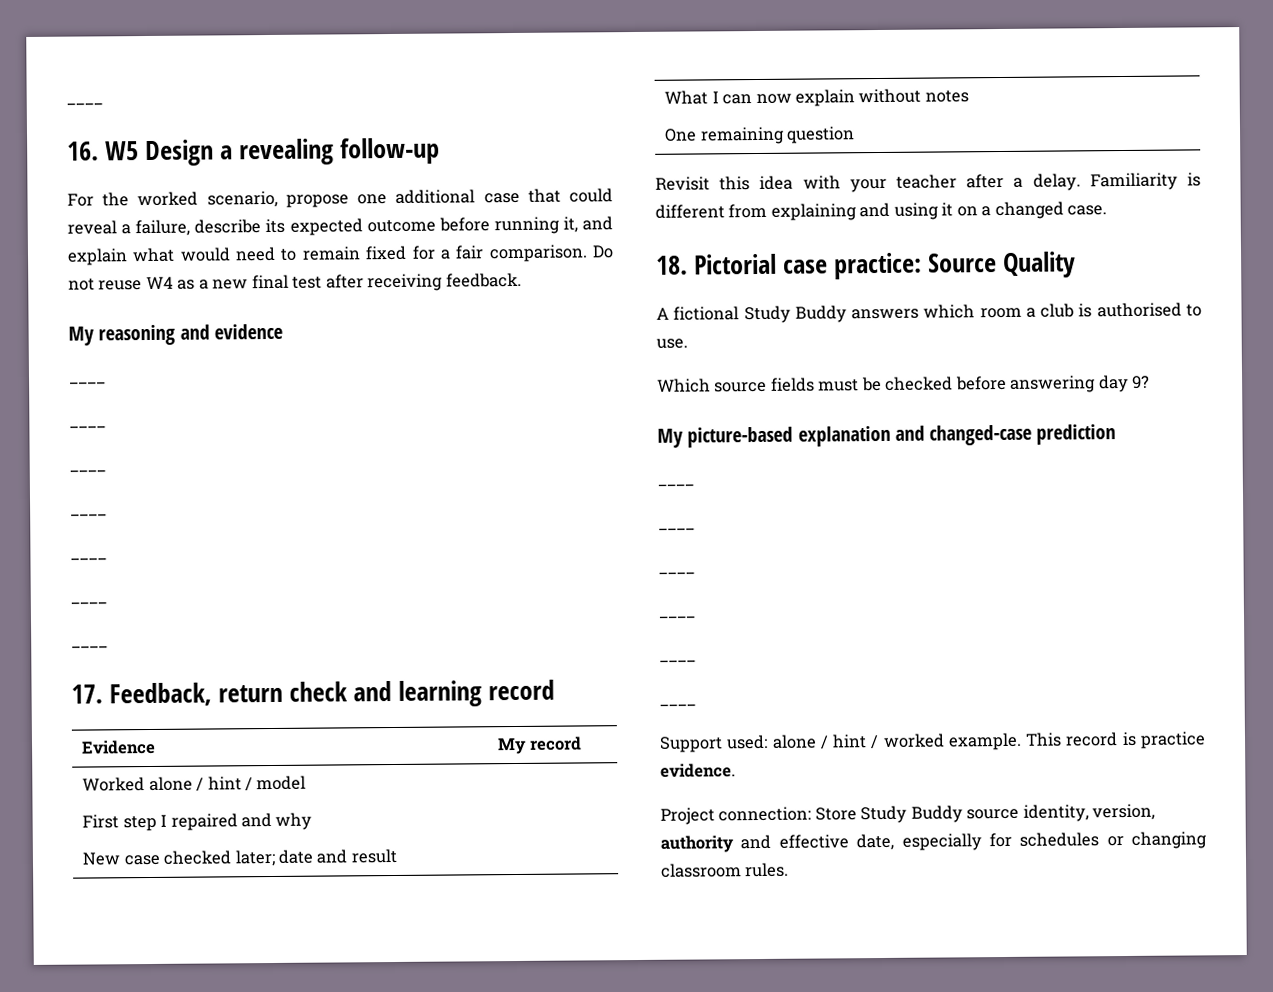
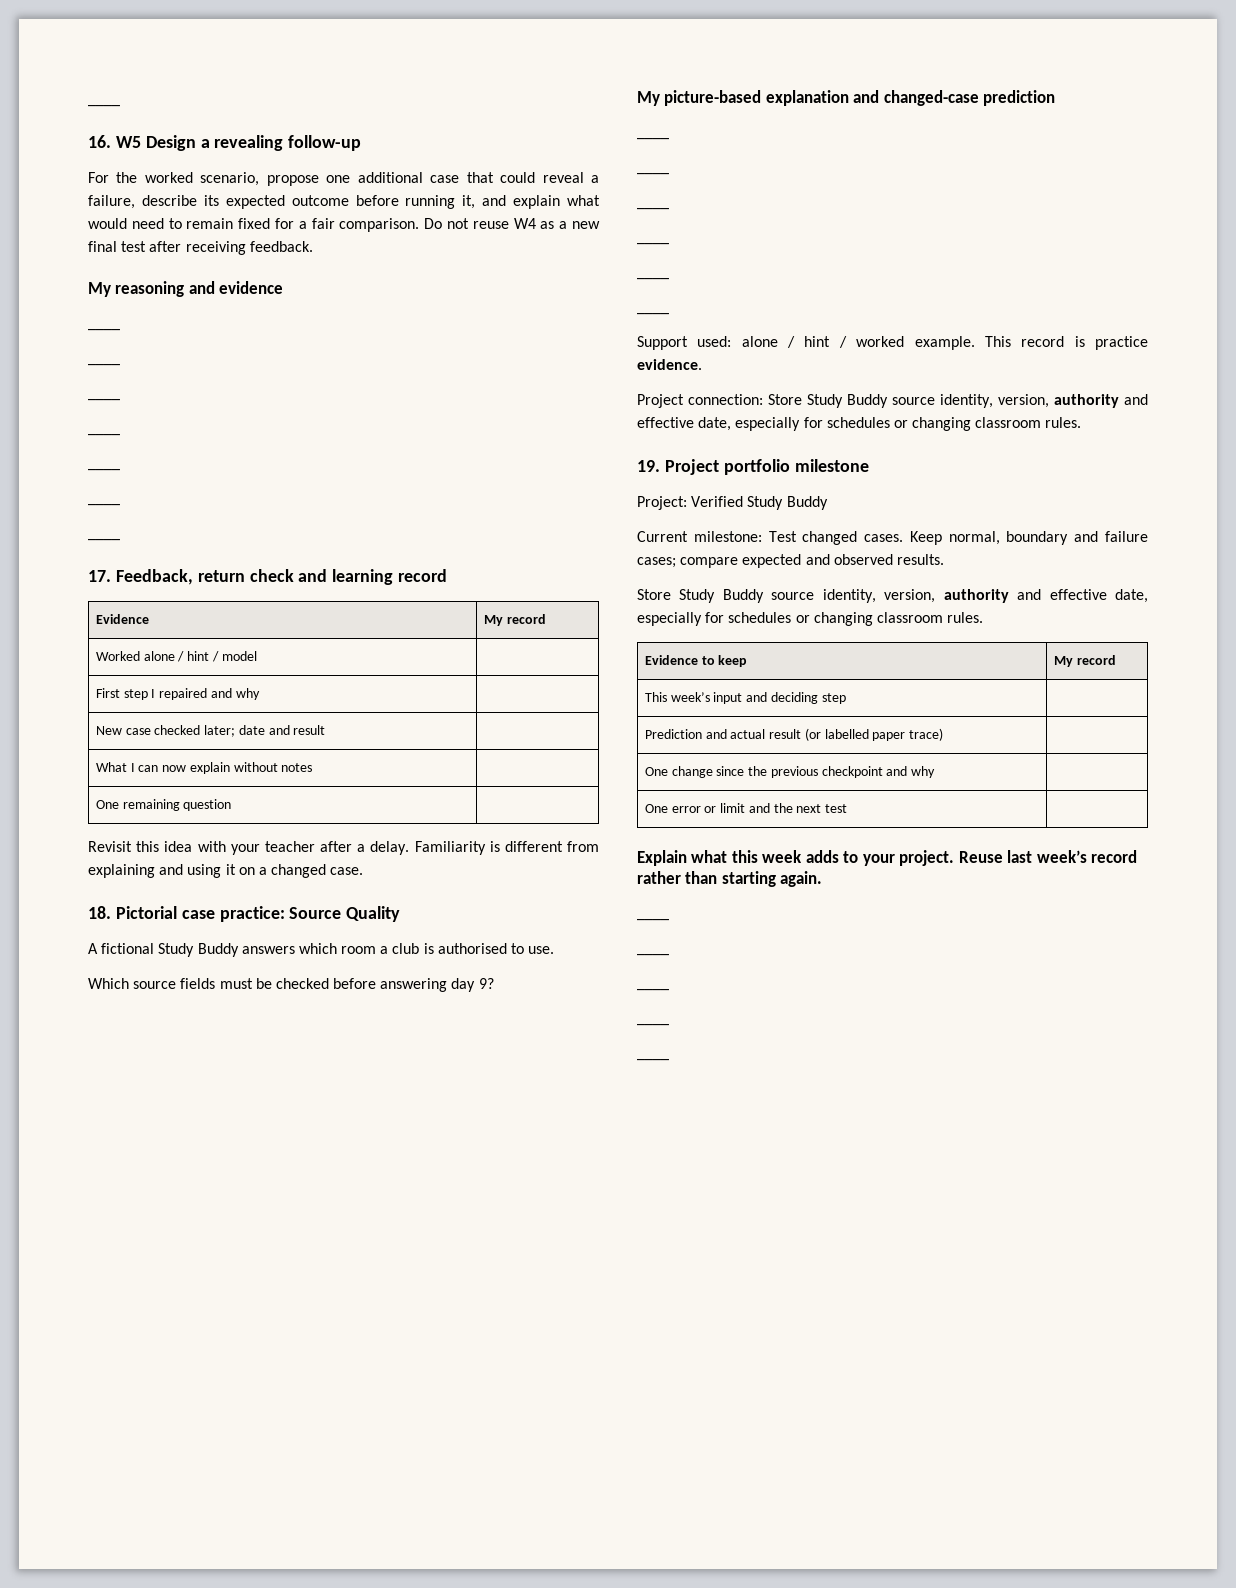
+ 19. Project portfolio milestone
+ Project: Verified Study Buddy
+ Current milestone: Test changed cases. Keep normal, boundary and failure cases; compare expected and observed results.
+ Store Study Buddy source identity, version, authority and effective date, especially for schedules or changing classroom rules.
+ Evidence to keep | My record
+ This week’s input and deciding step |
+ Prediction and actual result (or labelled paper trace) |
+ One change since the previous checkpoint and why |
+ One error or limit and the next test |
+ Explain what this week adds to your project. Reuse last week’s record rather than starting again.
+ ____
+ ____
+ ____
+ ____
+ ____

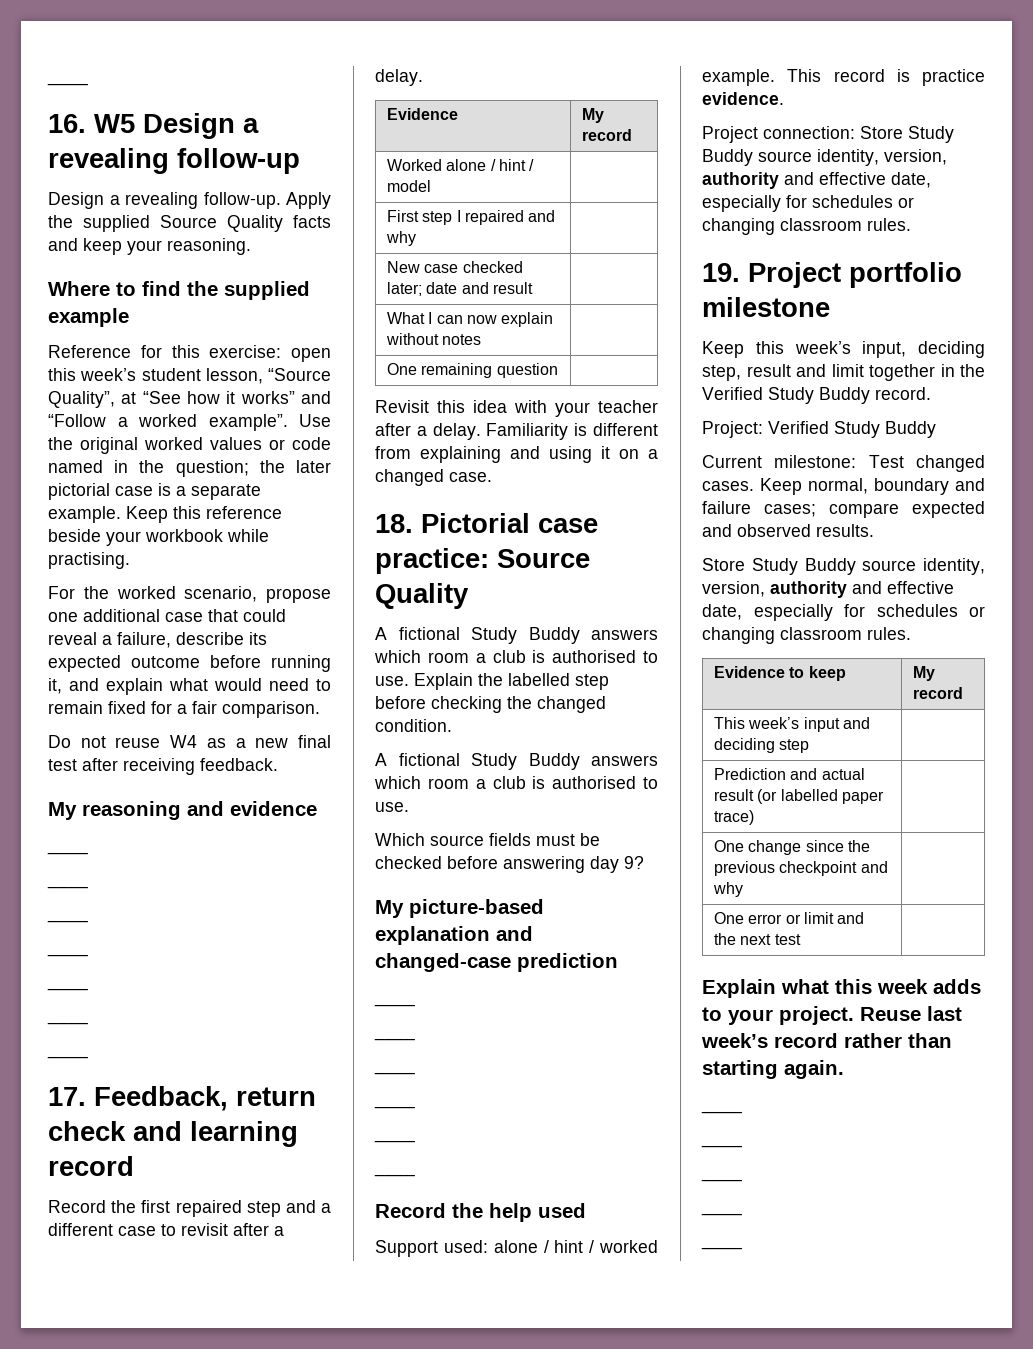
+ Design a revealing follow-up. Apply the supplied Source Quality facts and keep your reasoning.
+ Where to find the supplied example
+ Reference for this exercise: open this week’s student lesson, “Source Quality”, at “See how it works” and “Follow a worked example”. Use the original worked values or code named in the question; the later pictorial case is a separate example. Keep this reference beside your workbook while practising.
- For the worked scenario, propose one additional case that could reveal a failure, describe its expected outcome before running it, and explain what would need to remain fixed for a fair comparison. Do not reuse W4 as a new final test after receiving feedback.
+ For the worked scenario, propose one additional case that could reveal a failure, describe its expected outcome before running it, and explain what would need to remain fixed for a fair comparison.
+ Do not reuse W4 as a new final test after receiving feedback.
+ Record the first repaired step and a different case to revisit after a delay.
+ A fictional Study Buddy answers which room a club is authorised to use. Explain the labelled step before checking the changed condition.
+ Record the help used
+ Keep this week’s input, deciding step, result and limit together in the Verified Study Buddy record.

